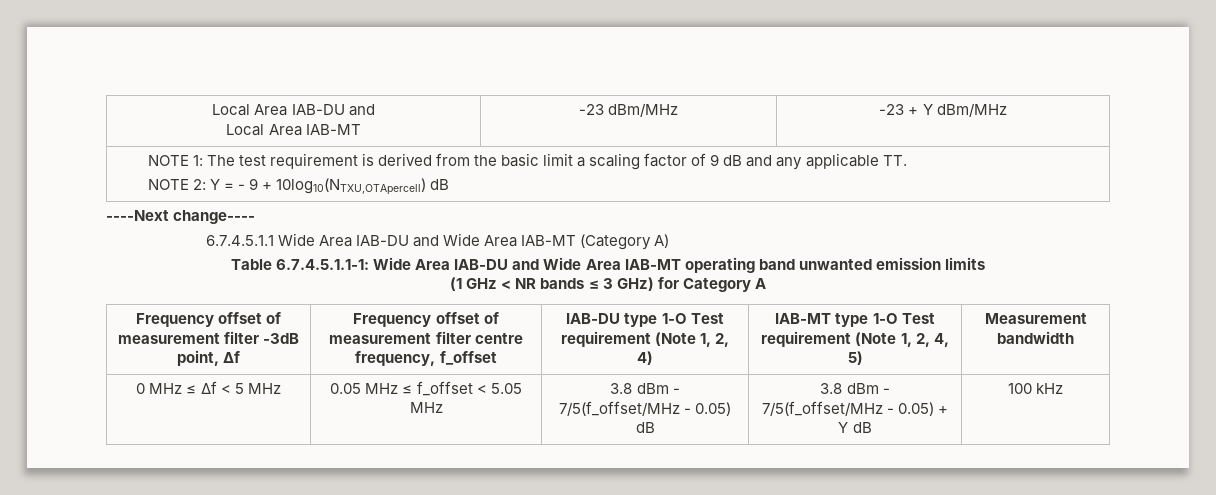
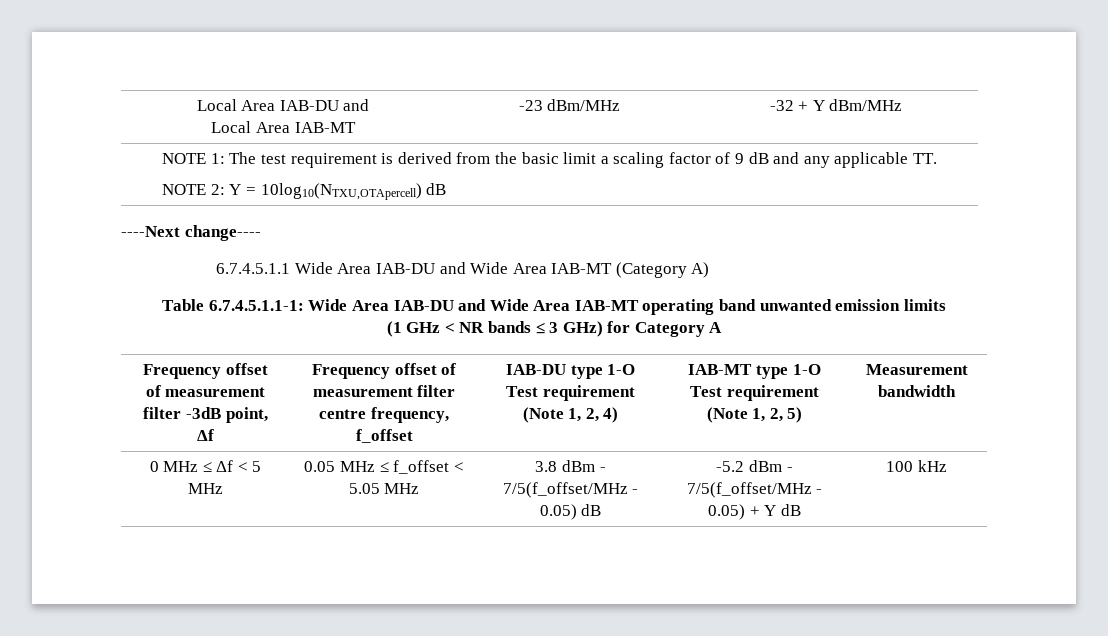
  Local Area IAB-DU and
- Local Area IAB-MT | -23 dBm/MHz | -23 + Y dBm/MHz
+ Local Area IAB-MT | -23 dBm/MHz | -32 + Y dBm/MHz
  NOTE 1: The test requirement is derived from the basic limit a scaling factor of 9 dB and any applicable TT.
- NOTE 2: Y = - 9 + 10log10(NTXU,OTApercell) dB
+ NOTE 2: Y = 10log10(NTXU,OTApercell) dB
- Frequency offset of measurement filter -3dB point, Δf | Frequency offset of measurement filter centre frequency, f_offset | IAB-DU type 1-O Test requirement (Note 1, 2, 4) | IAB-MT type 1-O Test requirement (Note 1, 2, 4, 5) | Measurement bandwidth
+ Frequency offset of measurement filter -3dB point, Δf | Frequency offset of measurement filter centre frequency, f_offset | IAB-DU type 1-O Test requirement (Note 1, 2, 4) | IAB-MT type 1-O Test requirement (Note 1, 2, 5) | Measurement bandwidth
- 0 MHz ≤ Δf < 5 MHz | 0.05 MHz ≤ f_offset < 5.05 MHz | 3.8 dBm - 7/5(f_offset/MHz - 0.05) dB | 3.8 dBm - 7/5(f_offset/MHz - 0.05) + Y dB | 100 kHz
+ 0 MHz ≤ Δf < 5 MHz | 0.05 MHz ≤ f_offset < 5.05 MHz | 3.8 dBm - 7/5(f_offset/MHz - 0.05) dB | -5.2 dBm - 7/5(f_offset/MHz - 0.05) + Y dB | 100 kHz

